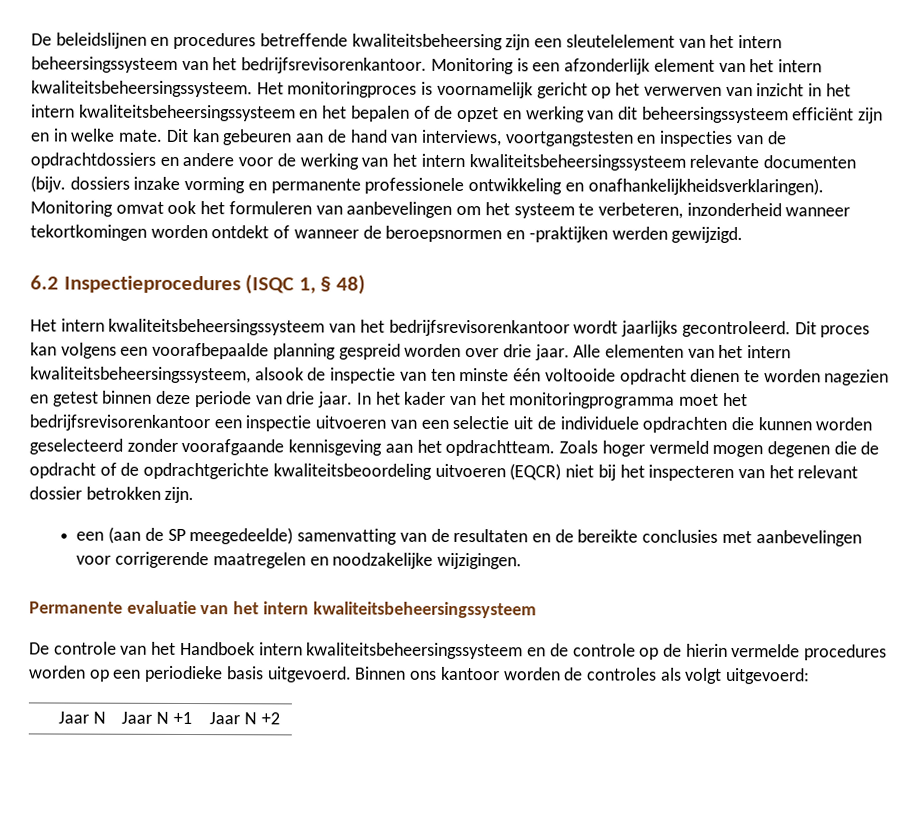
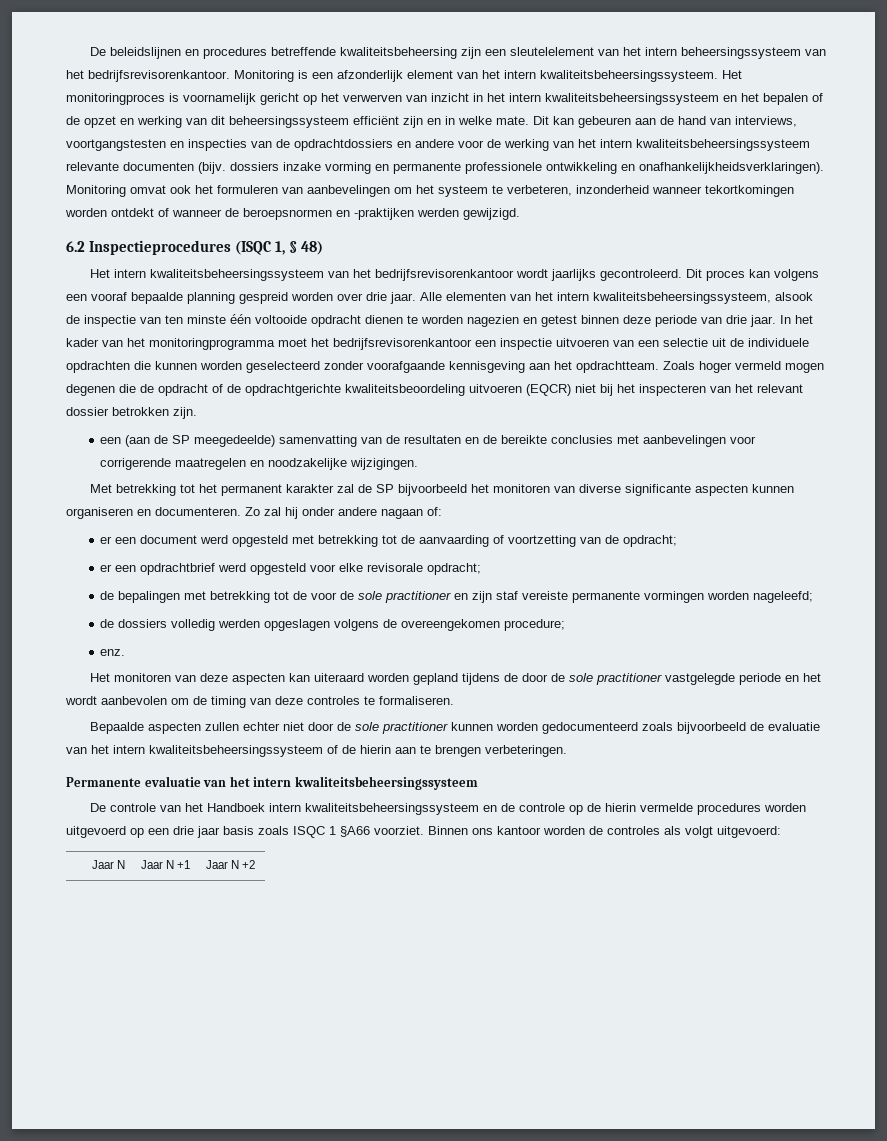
- Dit proces kan volgens een voorafbepaalde planning gespreid worden over drie jaar.
+ Dit proces kan volgens een vooraf bepaalde planning gespreid worden over drie jaar.
+ Met betrekking tot het permanent karakter zal de SP bijvoorbeeld het monitoren van diverse significante aspecten kunnen organiseren en documenteren. Zo zal hij onder andere nagaan of:
+ er een document werd opgesteld met betrekking tot de aanvaarding of voortzetting van de opdracht;
+ er een opdrachtbrief werd opgesteld voor elke revisorale opdracht;
+ de bepalingen met betrekking tot de voor de sole practitioner en zijn staf vereiste permanente vormingen worden nageleefd;
+ de dossiers volledig werden opgeslagen volgens de overeengekomen procedure;
+ enz.
+ Het monitoren van deze aspecten kan uiteraard worden gepland tijdens de door de sole practitioner vastgelegde periode en het wordt aanbevolen om de timing van deze controles te formaliseren.
+ Bepaalde aspecten zullen echter niet door de sole practitioner kunnen worden gedocumenteerd zoals bijvoorbeeld de evaluatie van het intern kwaliteitsbeheersingssysteem of de hierin aan te brengen verbeteringen.
- De controle van het Handboek intern kwaliteitsbeheersingssysteem en de controle op de hierin vermelde procedures worden op een periodieke basis uitgevoerd.
+ De controle van het Handboek intern kwaliteitsbeheersingssysteem en de controle op de hierin vermelde procedures worden uitgevoerd op een drie jaar basis zoals ISQC 1 §A66 voorziet.

